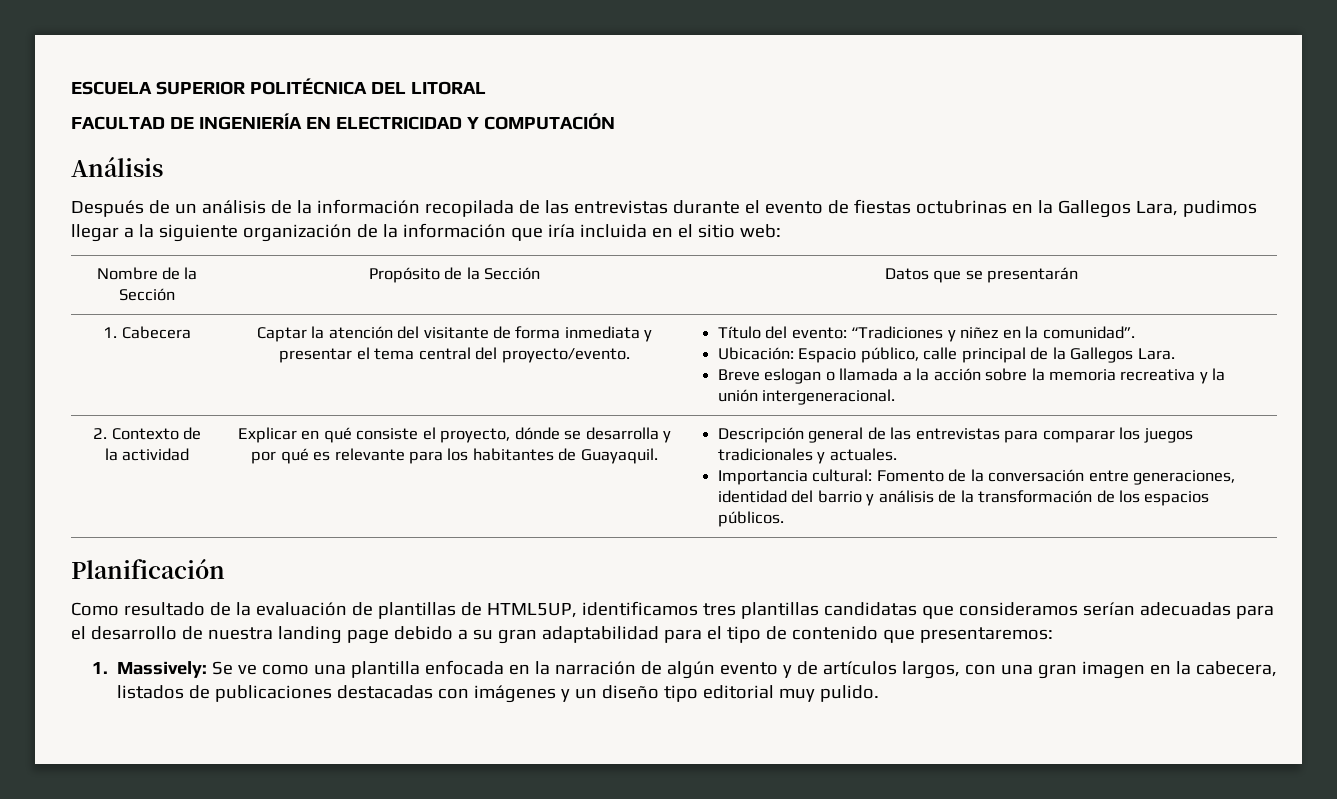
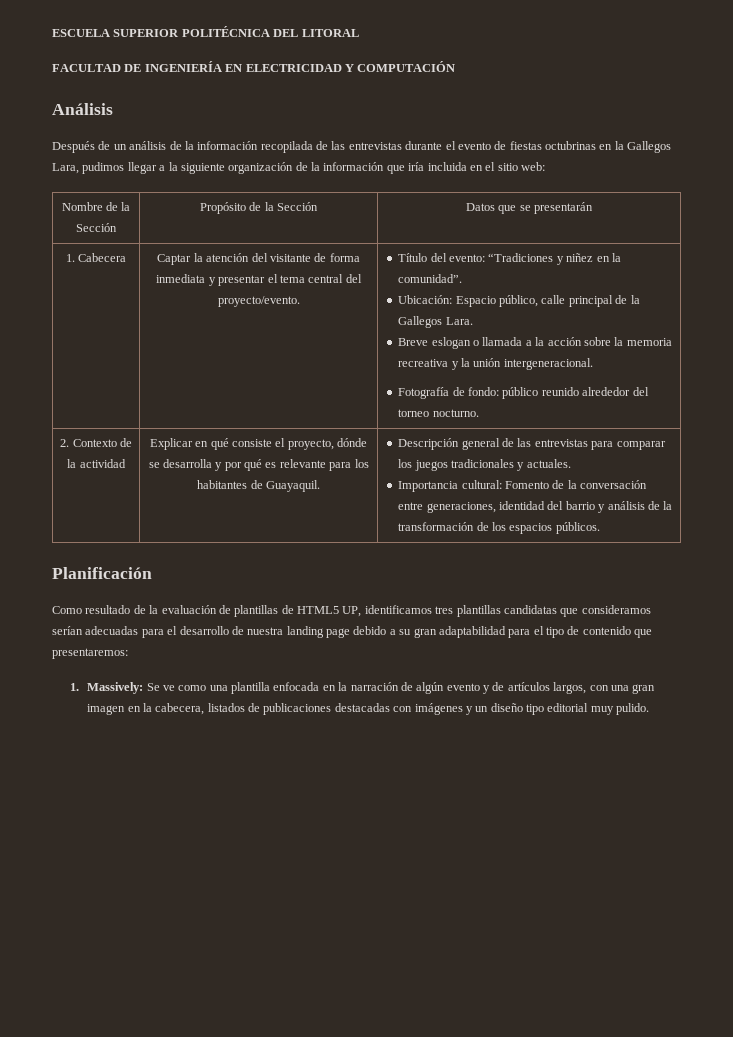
+ Fotografía de fondo: público reunido alrededor del torneo nocturno.
- Como resultado de la evaluación de plantillas de HTML5UP, identificamos tres plantillas candidatas que consideramos serían adecuadas para el desarrollo de nuestra landing page debido a su gran adaptabilidad para el tipo de contenido que presentaremos:
+ Como resultado de la evaluación de plantillas de HTML5 UP, identificamos tres plantillas candidatas que consideramos serían adecuadas para el desarrollo de nuestra landing page debido a su gran adaptabilidad para el tipo de contenido que presentaremos:

